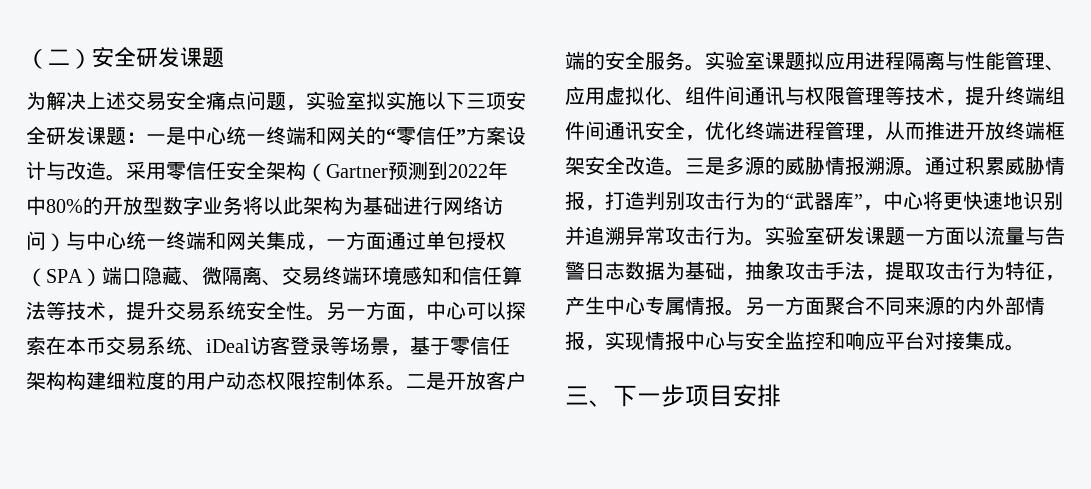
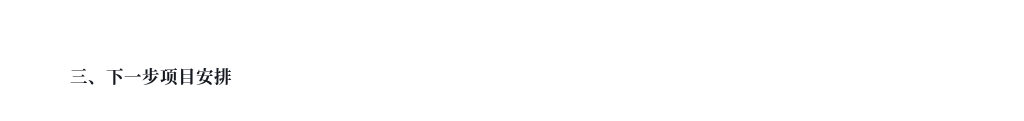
- （二）安全研发课题
- 为解决上述交易安全痛点问题，实验室拟实施以下三项安全研发课题：一是中心统一终端和网关的“零信任”方案设计与改造。采用零信任安全架构（Gartner预测到2022年中80%的开放型数字业务将以此架构为基础进行网络访问）与中心统一终端和网关集成，一方面通过单包授权（SPA）端口隐藏、微隔离、交易终端环境感知和信任算法等技术，提升交易系统安全性。另一方面，中心可以探索在本币交易系统、iDeal访客登录等场景，基于零信任架构构建细粒度的用户动态权限控制体系。二是开放客户端的安全服务。实验室课题拟应用进程隔离与性能管理、应用虚拟化、组件间通讯与权限管理等技术，提升终端组件间通讯安全，优化终端进程管理，从而推进开放终端框架安全改造。三是多源的威胁情报溯源。通过积累威胁情报，打造判别攻击行为的“武器库”，中心将更快速地识别并追溯异常攻击行为。实验室研发课题一方面以流量与告警日志数据为基础，抽象攻击手法，提取攻击行为特征，产生中心专属情报。另一方面聚合不同来源的内外部情报，实现情报中心与安全监控和响应平台对接集成。

